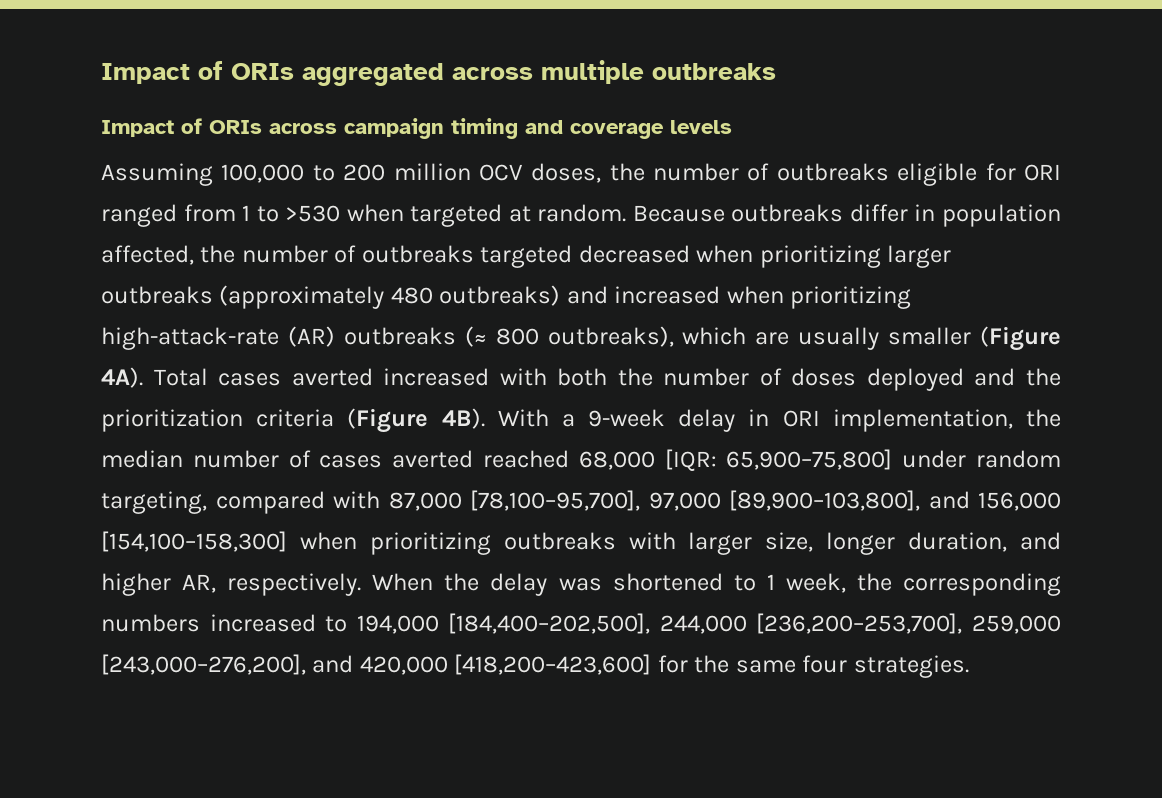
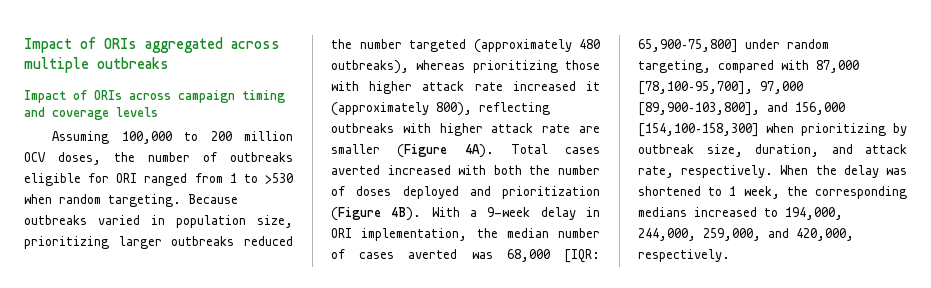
- Assuming 100,000 to 200 million OCV doses, the number of outbreaks eligible for ORI ranged from 1 to >530 when targeted at random.
+ Assuming 100,000 to 200 million OCV doses, the number of outbreaks eligible for ORI ranged from 1 to >530 when random targeting.
- Because outbreaks differ in population affected, the number of outbreaks targeted decreased when prioritizing larger outbreaks (approximately 480 outbreaks) and increased when prioritizing high-attack-rate (AR) outbreaks (≈ 800 outbreaks), which are usually smaller (Figure 4A).
+ Because outbreaks varied in population size, prioritizing larger outbreaks reduced the number targeted (approximately 480 outbreaks), whereas prioritizing those with higher attack rate increased it (approximately 800), reflecting outbreaks with higher attack rate are smaller (Figure 4A).
- Total cases averted increased with both the number of doses deployed and the prioritization criteria (Figure 4B).
+ Total cases averted increased with both the number of doses deployed and prioritization (Figure 4B).
- With a 9-week delay in ORI implementation, the median number of cases averted reached 68,000 [IQR: 65,900–75,800] under random targeting, compared with 87,000 [78,100–95,700], 97,000 [89,900–103,800], and 156,000 [154,100–158,300] when prioritizing outbreaks with larger size, longer duration, and higher AR, respectively.
+ With a 9-week delay in ORI implementation, the median number of cases averted was 68,000 [IQR: 65,900–75,800] under random targeting, compared with 87,000 [78,100–95,700], 97,000 [89,900–103,800], and 156,000 [154,100–158,300] when prioritizing by outbreak size, duration, and attack rate, respectively.
- When the delay was shortened to 1 week, the corresponding numbers increased to 194,000 [184,400–202,500], 244,000 [236,200–253,700], 259,000 [243,000–276,200], and 420,000 [418,200–423,600] for the same four strategies.
+ When the delay was shortened to 1 week, the corresponding medians increased to 194,000, 244,000, 259,000, and 420,000, respectively.

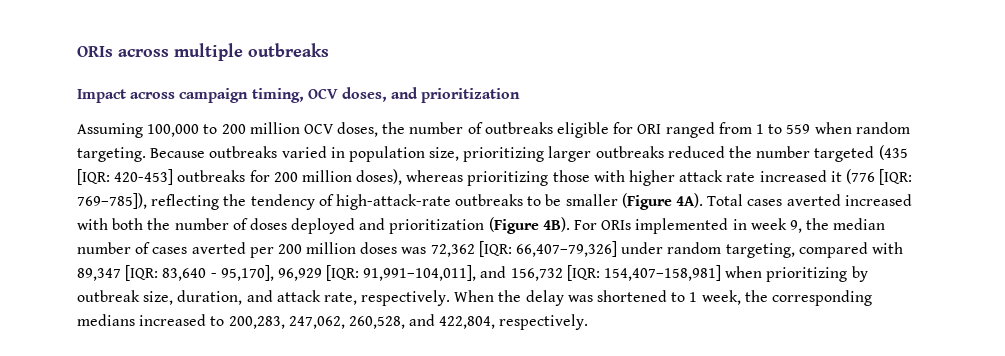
- Impact of ORIs aggregated across multiple outbreaks
+ ORIs across multiple outbreaks
- Impact of ORIs across campaign timing and coverage levels
+ Impact across campaign timing, OCV doses, and prioritization
- Assuming 100,000 to 200 million OCV doses, the number of outbreaks eligible for ORI ranged from 1 to >530 when random targeting.
+ Assuming 100,000 to 200 million OCV doses, the number of outbreaks eligible for ORI ranged from 1 to 559 when random targeting.
- Because outbreaks varied in population size, prioritizing larger outbreaks reduced the number targeted (approximately 480 outbreaks), whereas prioritizing those with higher attack rate increased it (approximately 800), reflecting outbreaks with higher attack rate are smaller (Figure 4A).
+ Because outbreaks varied in population size, prioritizing larger outbreaks reduced the number targeted (435 [IQR: 420-453] outbreaks for 200 million doses), whereas prioritizing those with higher attack rate increased it (776 [IQR: 769–785]), reflecting the tendency of high-attack-rate outbreaks to be smaller (Figure 4A).
- With a 9-week delay in ORI implementation, the median number of cases averted was 68,000 [IQR: 65,900–75,800] under random targeting, compared with 87,000 [78,100–95,700], 97,000 [89,900–103,800], and 156,000 [154,100–158,300] when prioritizing by outbreak size, duration, and attack rate, respectively.
+ For ORIs implemented in week 9, the median number of cases averted per 200 million doses was 72,362 [IQR: 66,407–79,326] under random targeting, compared with 89,347 [IQR: 83,640 - 95,170], 96,929 [IQR: 91,991–104,011], and 156,732 [IQR: 154,407–158,981] when prioritizing by outbreak size, duration, and attack rate, respectively.
- When the delay was shortened to 1 week, the corresponding medians increased to 194,000, 244,000, 259,000, and 420,000, respectively.
+ When the delay was shortened to 1 week, the corresponding medians increased to 200,283, 247,062, 260,528, and 422,804, respectively.

